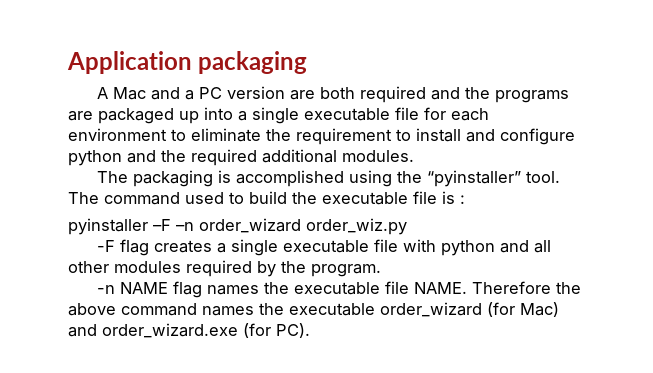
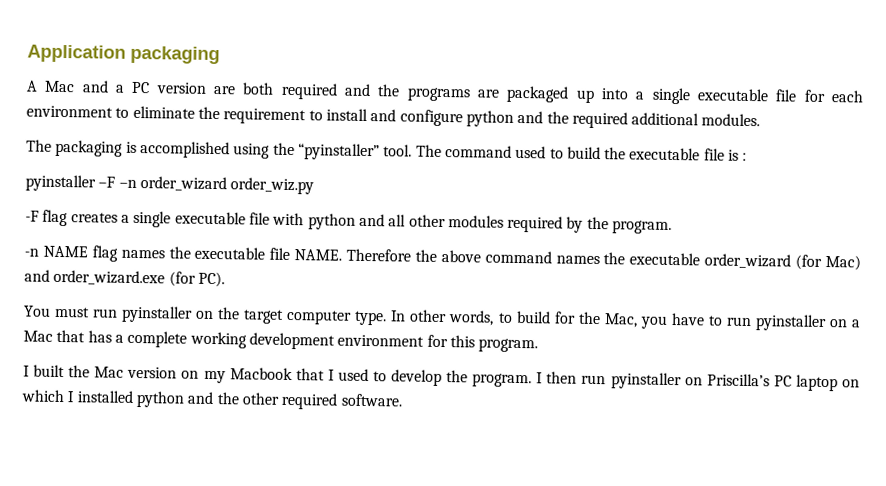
+ You must run pyinstaller on the target computer type. In other words, to build for the Mac, you have to run pyinstaller on a Mac that has a complete working development environment for this program.
+ I built the Mac version on my Macbook that I used to develop the program. I then run pyinstaller on Priscilla’s PC laptop on which I installed python and the other required software.

